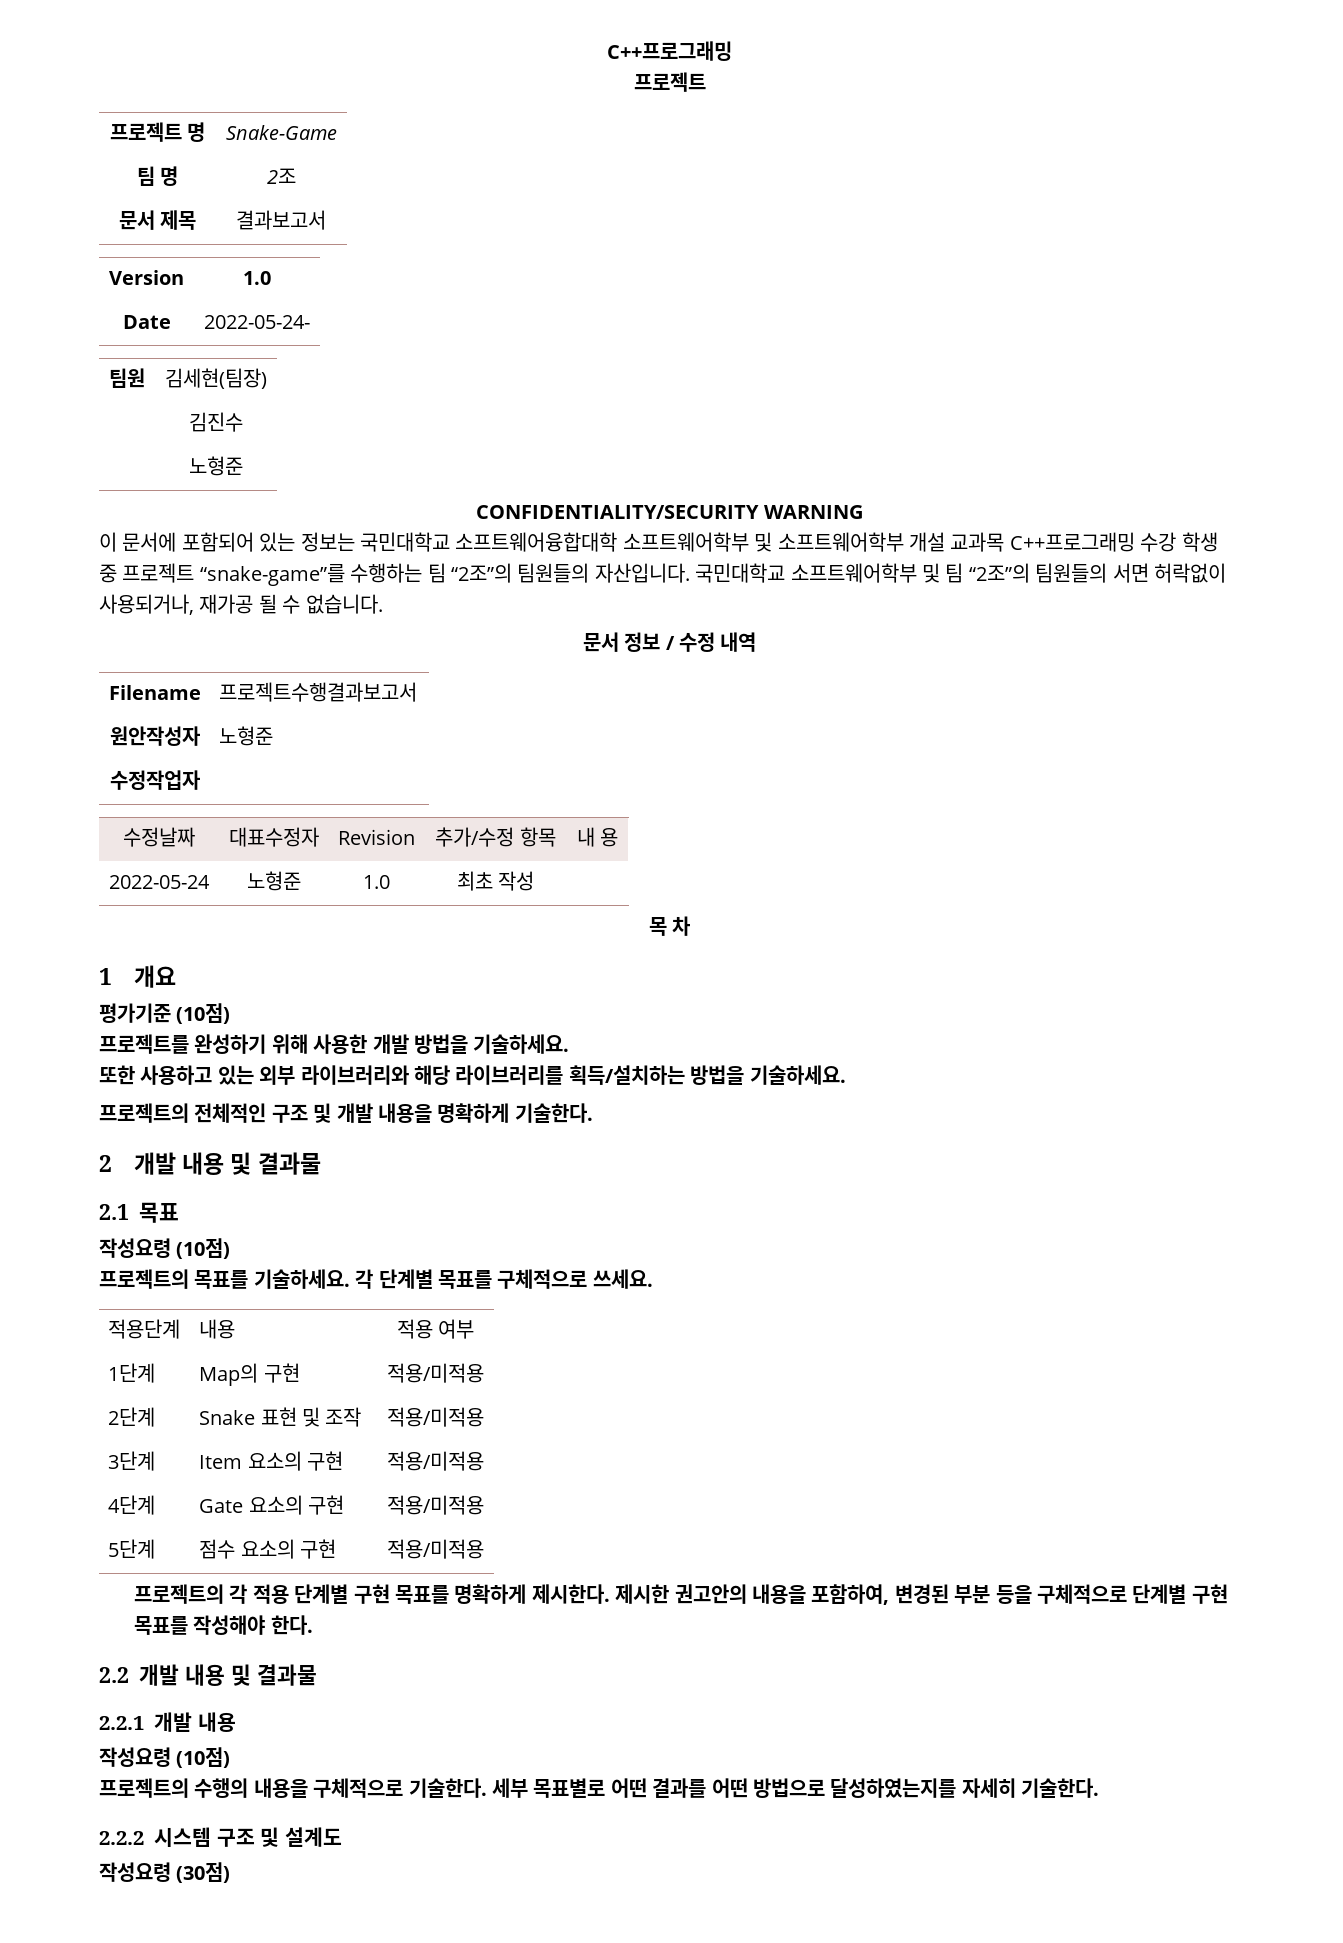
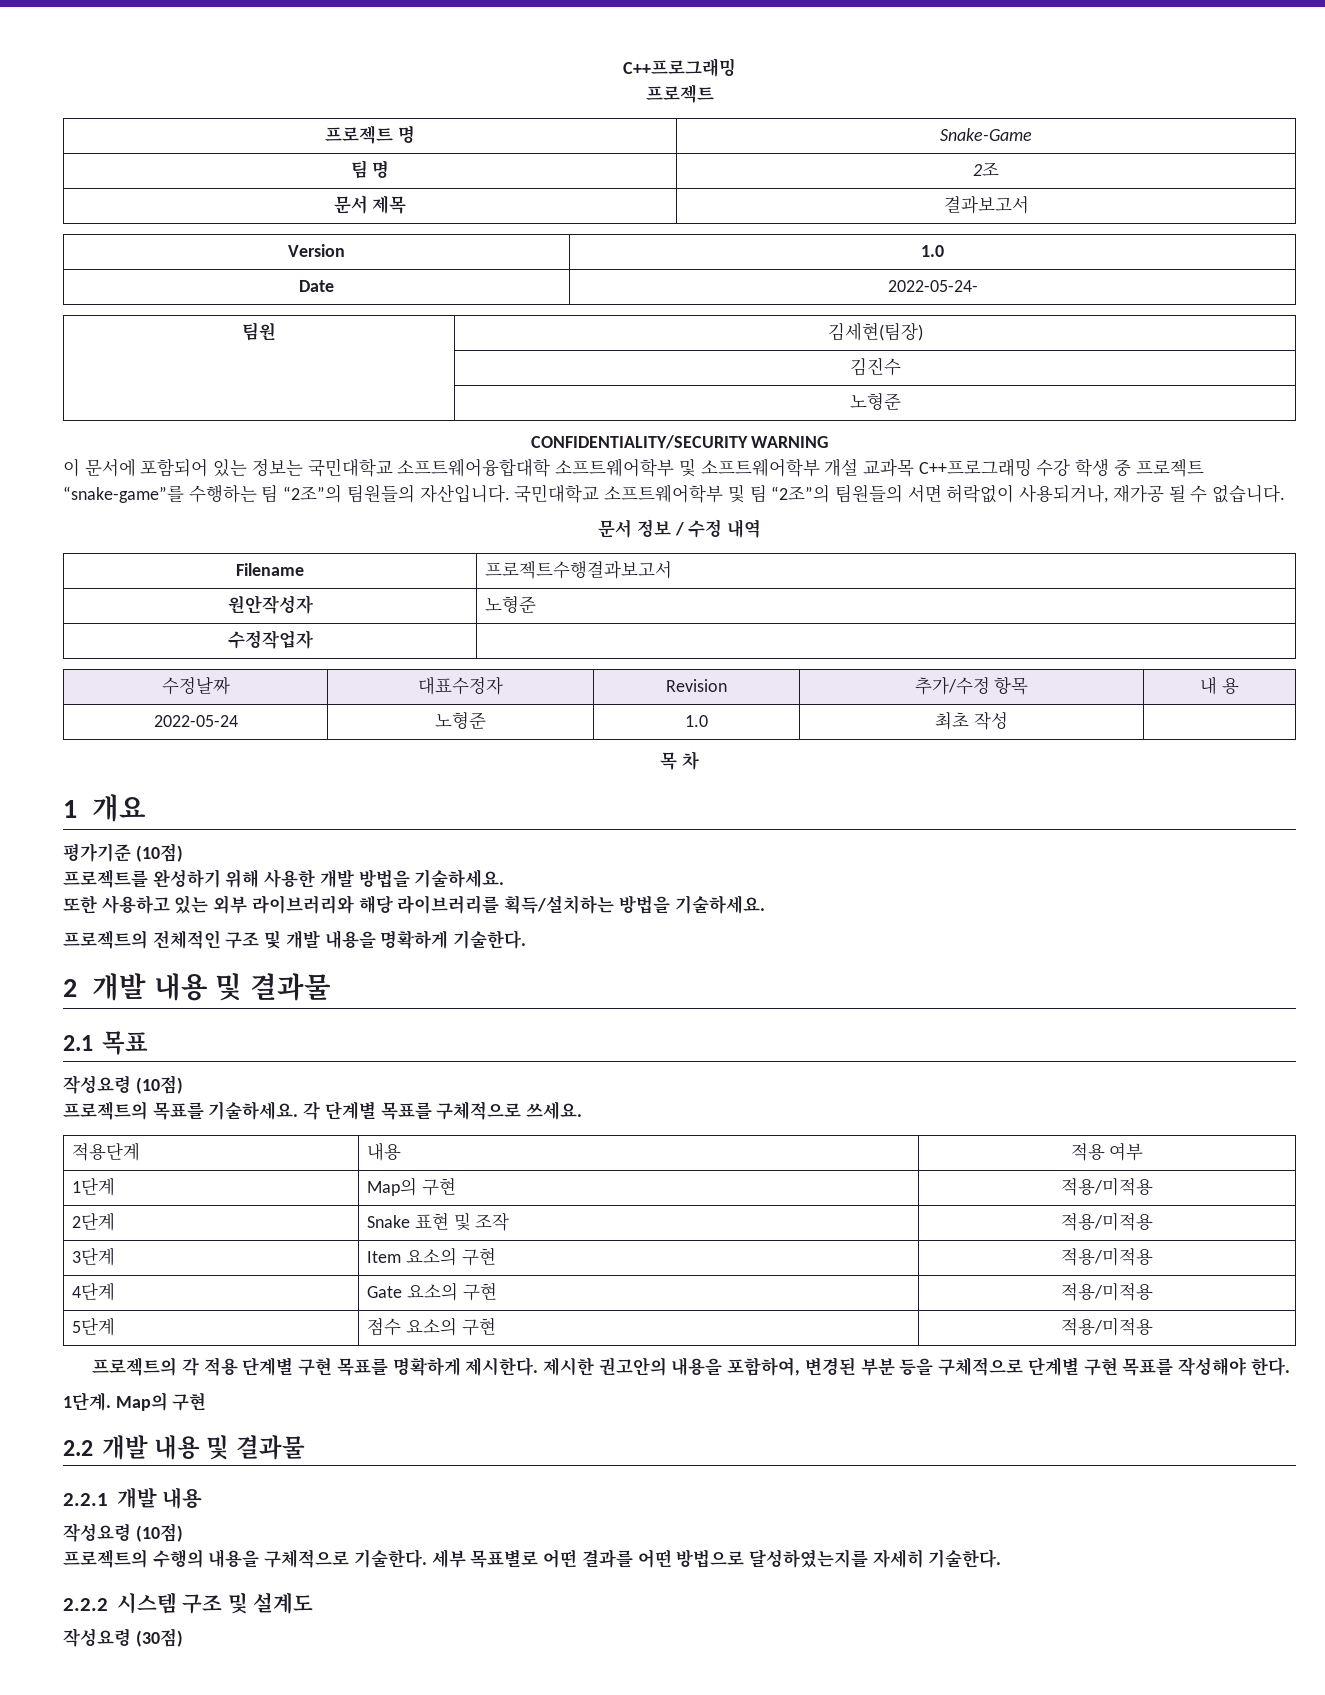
+ 1단계. Map의 구현

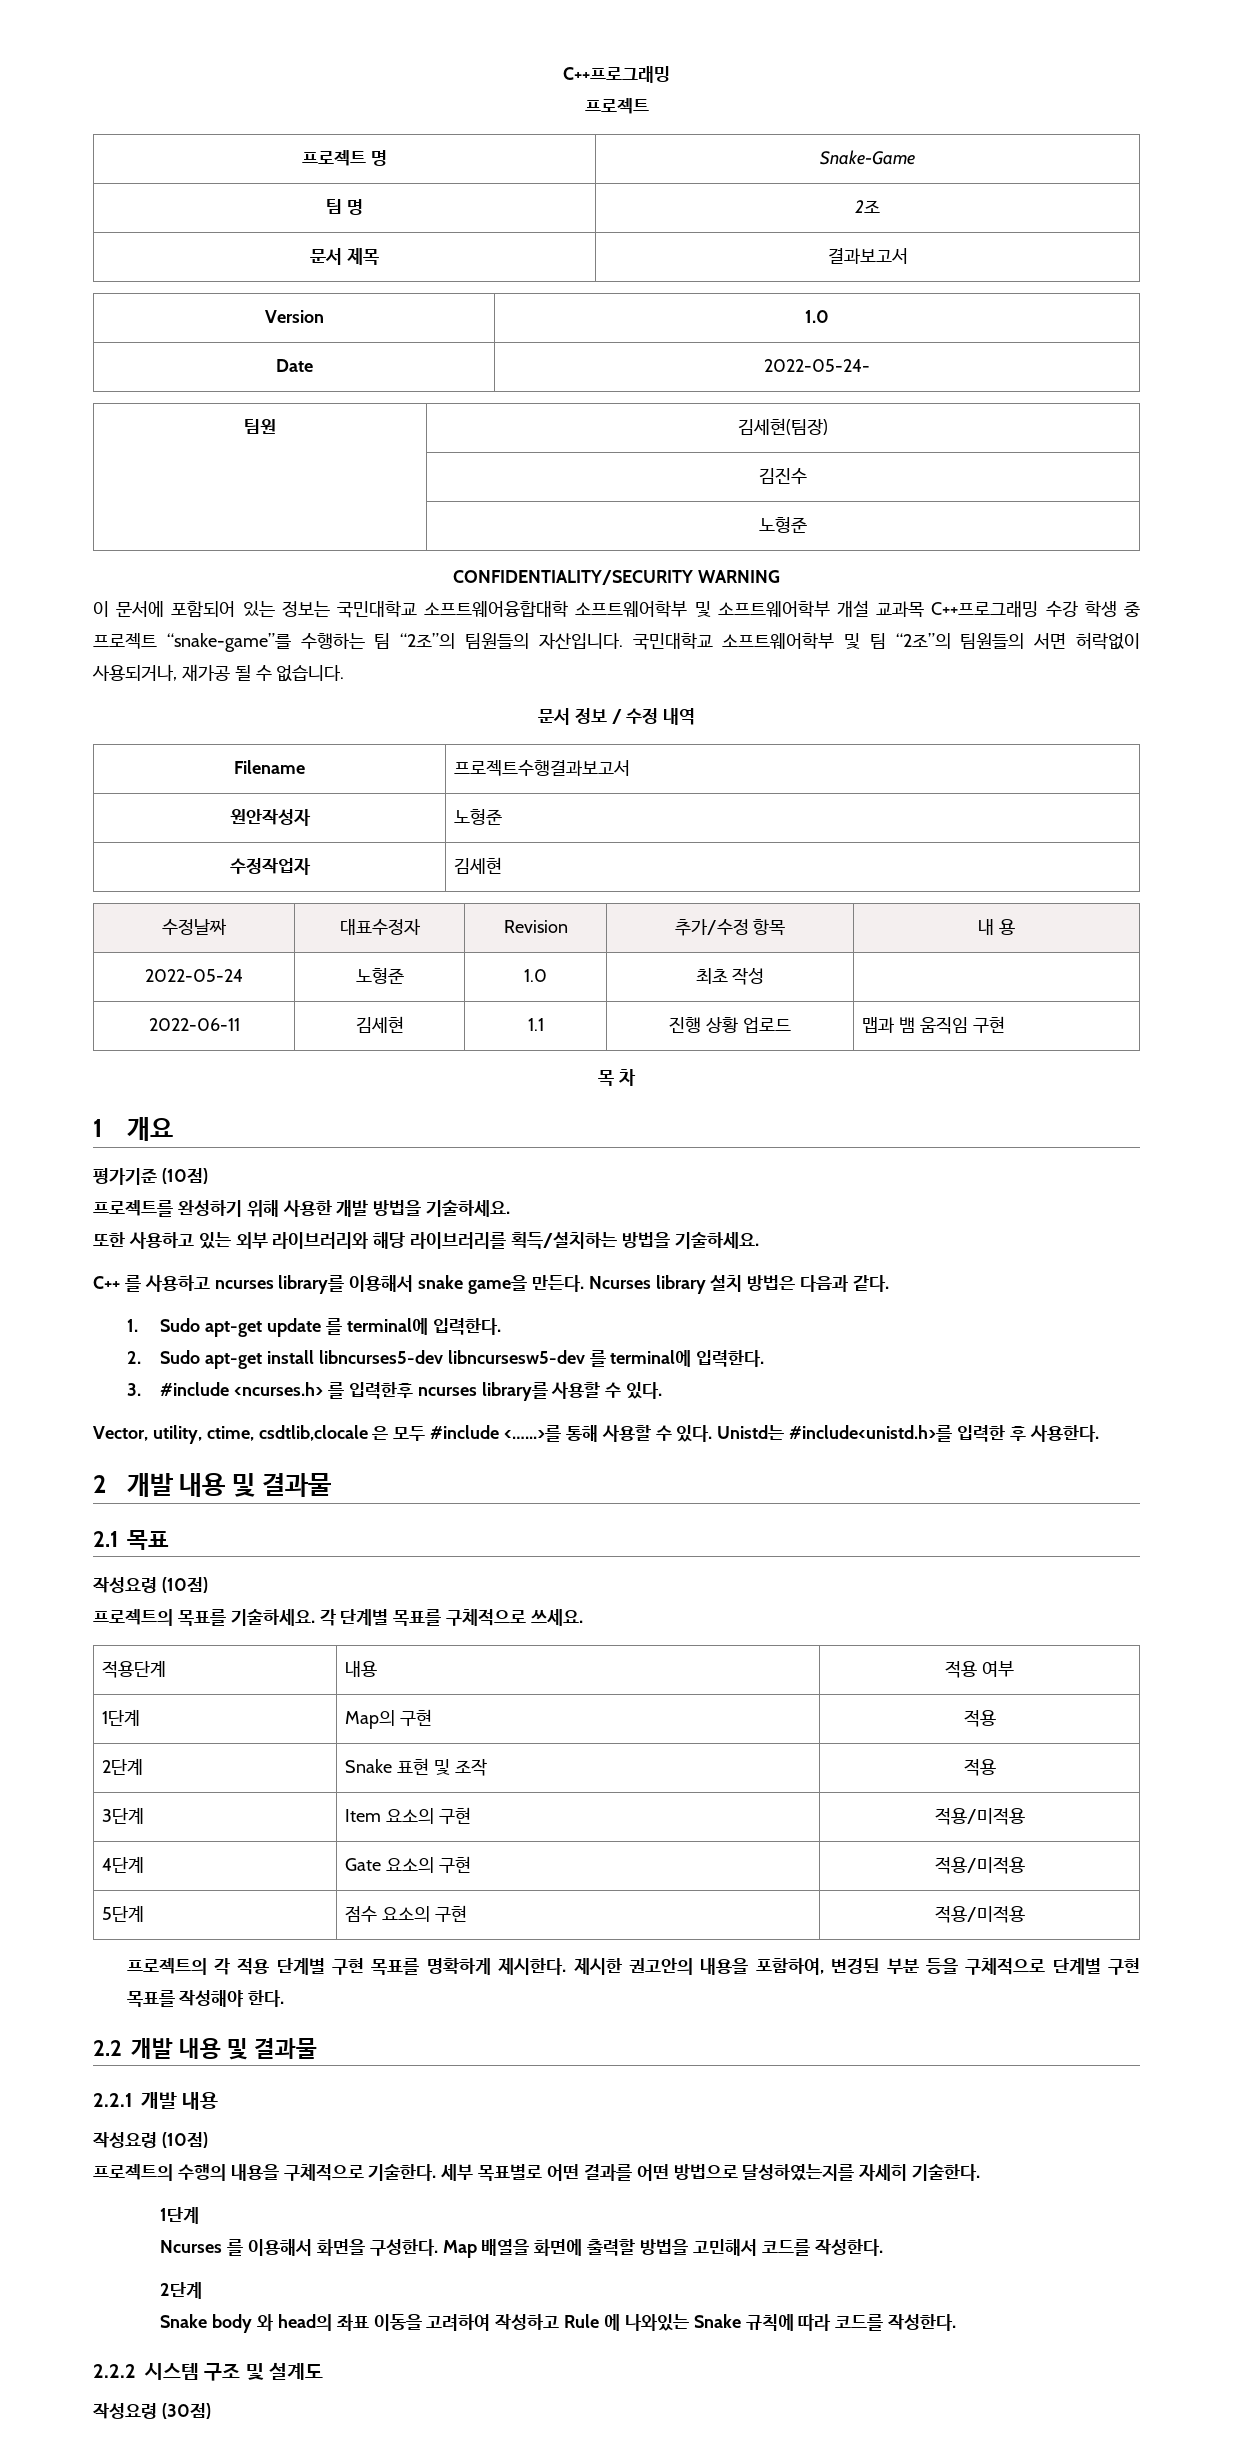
- 수정작업자 |
+ 수정작업자 | 김세현
+ 2022-06-11 | 김세현 | 1.1 | 진행 상황 업로드 | 맵과 뱀 움직임 구현
- 프로젝트의 전체적인 구조 및 개발 내용을 명확하게 기술한다.
+ C++ 를 사용하고 ncurses library를 이용해서 snake game을 만든다. Ncurses library 설치 방법은 다음과 같다.
+ 1. Sudo apt-get update 를 terminal에 입력한다.
+ 2. Sudo apt-get install libncurses5-dev libncursesw5-dev 를 terminal에 입력한다.
+ 3. #include <ncurses.h> 를 입력한후 ncurses library를 사용할 수 있다.
+ Vector, utility, ctime, csdtlib,clocale 은 모두 #include <…...>를 통해 사용할 수 있다. Unistd는 #include<unistd.h>를 입력한 후 사용한다.
- 1단계 | Map의 구현 | 적용/미적용
+ 1단계 | Map의 구현 | 적용
- 2단계 | Snake 표현 및 조작 | 적용/미적용
+ 2단계 | Snake 표현 및 조작 | 적용
- 1단계. Map의 구현
  세부 목표별로 어떤 결과를 어떤 방법으로 달성하였는지를 자세히 기술한다.
+ 1단계
+ Ncurses 를 이용해서 화면을 구성한다. Map 배열을 화면에 출력할 방법을 고민해서 코드를 작성한다.
+ 2단계
+ Snake body 와 head의 좌표 이동을 고려하여 작성하고 Rule 에 나와있는 Snake 규칙에 따라 코드를 작성한다.

